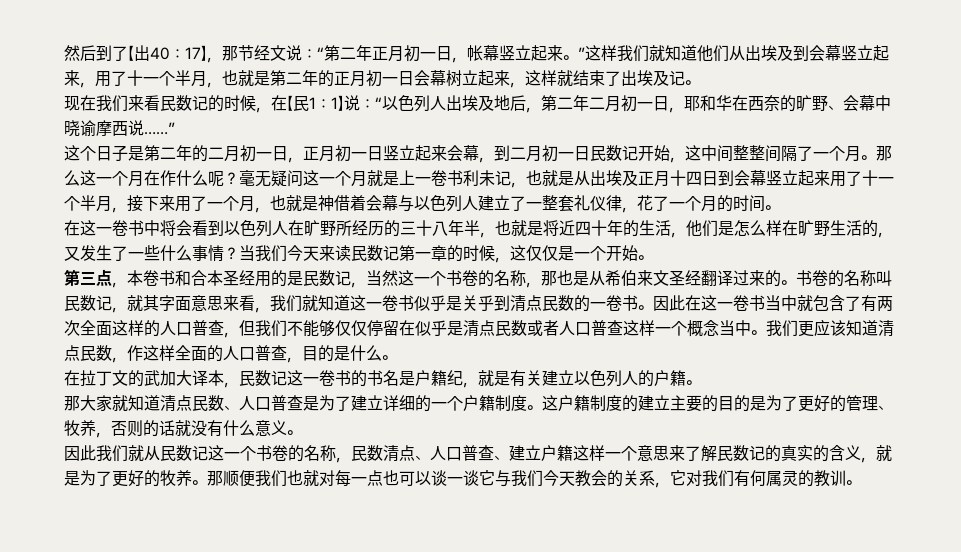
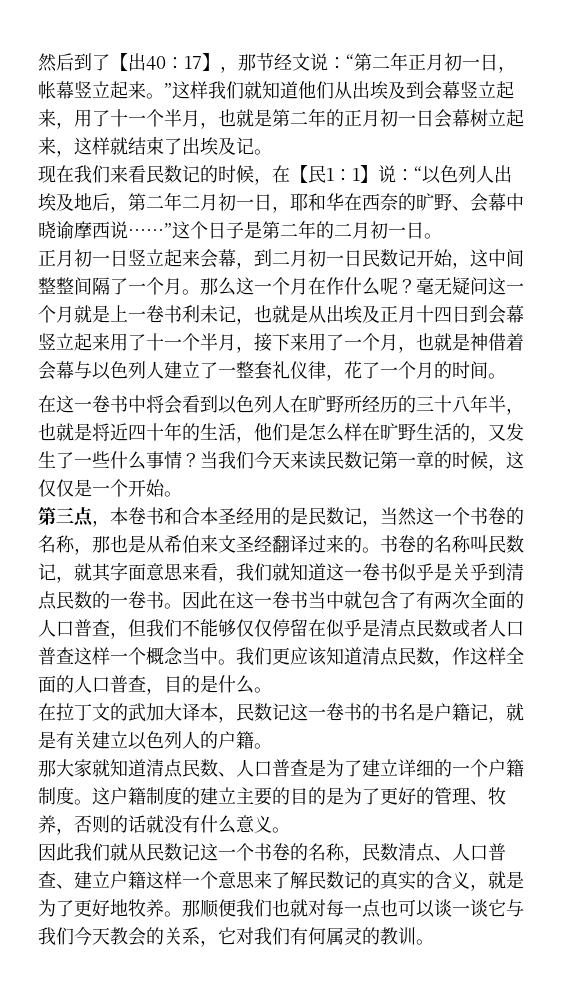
- 现在我们来看民数记的时候，在【民1：1】说：“以色列人出埃及地后，第二年二月初一日，耶和华在西奈的旷野、会幕中晓谕摩西说……”
- 这个日子是第二年的二月初一日，正月初一日竖立起来会幕，到二月初一日民数记开始，这中间整整间隔了一个月。
+ 现在我们来看民数记的时候，在【民1：1】说：“以色列人出埃及地后，第二年二月初一日，耶和华在西奈的旷野、会幕中晓谕摩西说……”这个日子是第二年的二月初一日。
+ 正月初一日竖立起来会幕，到二月初一日民数记开始，这中间整整间隔了一个月。
- 因此在这一卷书当中就包含了有两次全面这样的人口普查，但我们不能够仅仅停留在似乎是清点民数或者人口普查这样一个概念当中。
+ 因此在这一卷书当中就包含了有两次全面的人口普查，但我们不能够仅仅停留在似乎是清点民数或者人口普查这样一个概念当中。
- 在拉丁文的武加大译本，民数记这一卷书的书名是户籍纪，就是有关建立以色列人的户籍。
+ 在拉丁文的武加大译本，民数记这一卷书的书名是户籍记，就是有关建立以色列人的户籍。
- 因此我们就从民数记这一个书卷的名称，民数清点、人口普查、建立户籍这样一个意思来了解民数记的真实的含义，就是为了更好的牧养。
+ 因此我们就从民数记这一个书卷的名称，民数清点、人口普查、建立户籍这样一个意思来了解民数记的真实的含义，就是为了更好地牧养。

